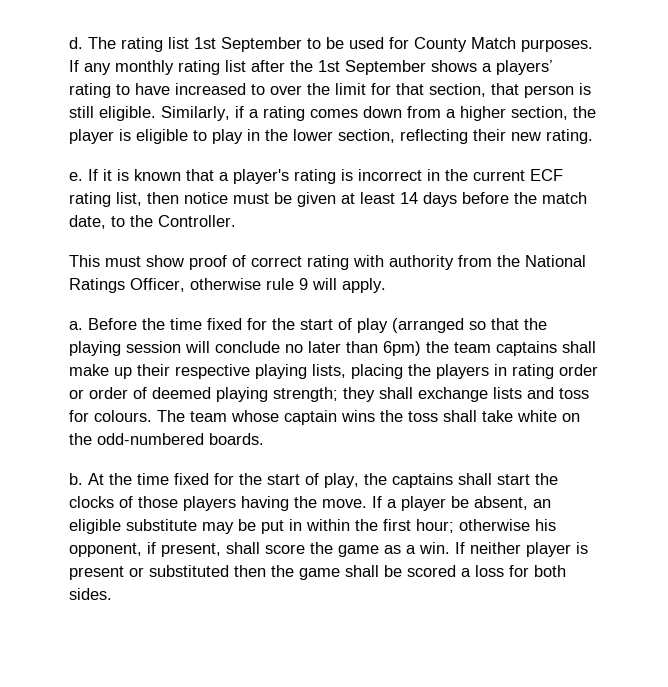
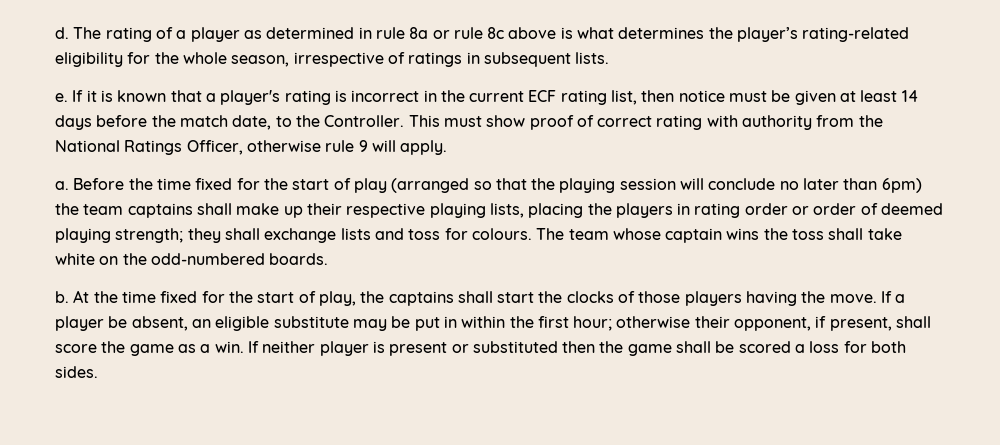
- The rating list 1st September to be used for County Match purposes. If any monthly rating list after the 1st September shows a players’ rating to have increased to over the limit for that section, that person is still eligible. Similarly, if a rating comes down from a higher section, the player is eligible to play in the lower section, reflecting their new rating.
+ The rating of a player as determined in rule 8a or rule 8c above is what determines the player’s rating-related eligibility for the whole season, irrespective of ratings in subsequent lists.
- If it is known that a player's rating is incorrect in the current ECF rating list, then notice must be given at least 14 days before the match date, to the Controller.
- This must show proof of correct rating with authority from the National Ratings Officer, otherwise rule 9 will apply.
+ If it is known that a player's rating is incorrect in the current ECF rating list, then notice must be given at least 14 days before the match date, to the Controller. This must show proof of correct rating with authority from the National Ratings Officer, otherwise rule 9 will apply.
- If a player be absent, an eligible substitute may be put in within the first hour; otherwise his opponent, if present, shall score the game as a win.
+ If a player be absent, an eligible substitute may be put in within the first hour; otherwise their opponent, if present, shall score the game as a win.

